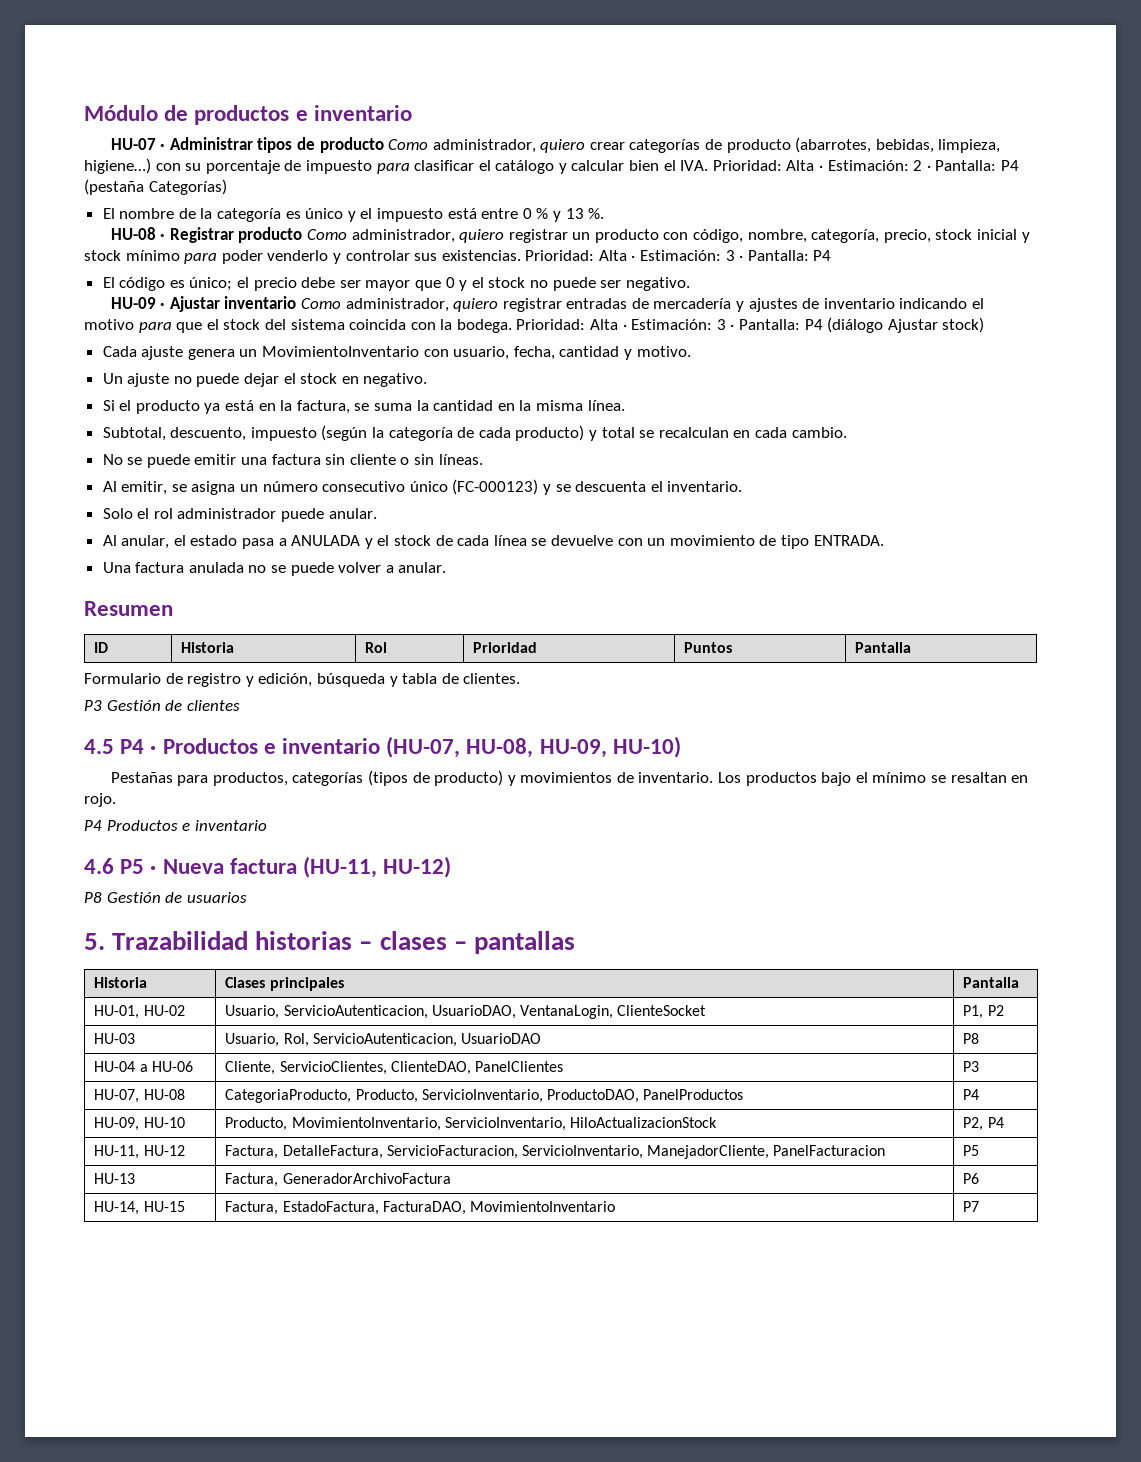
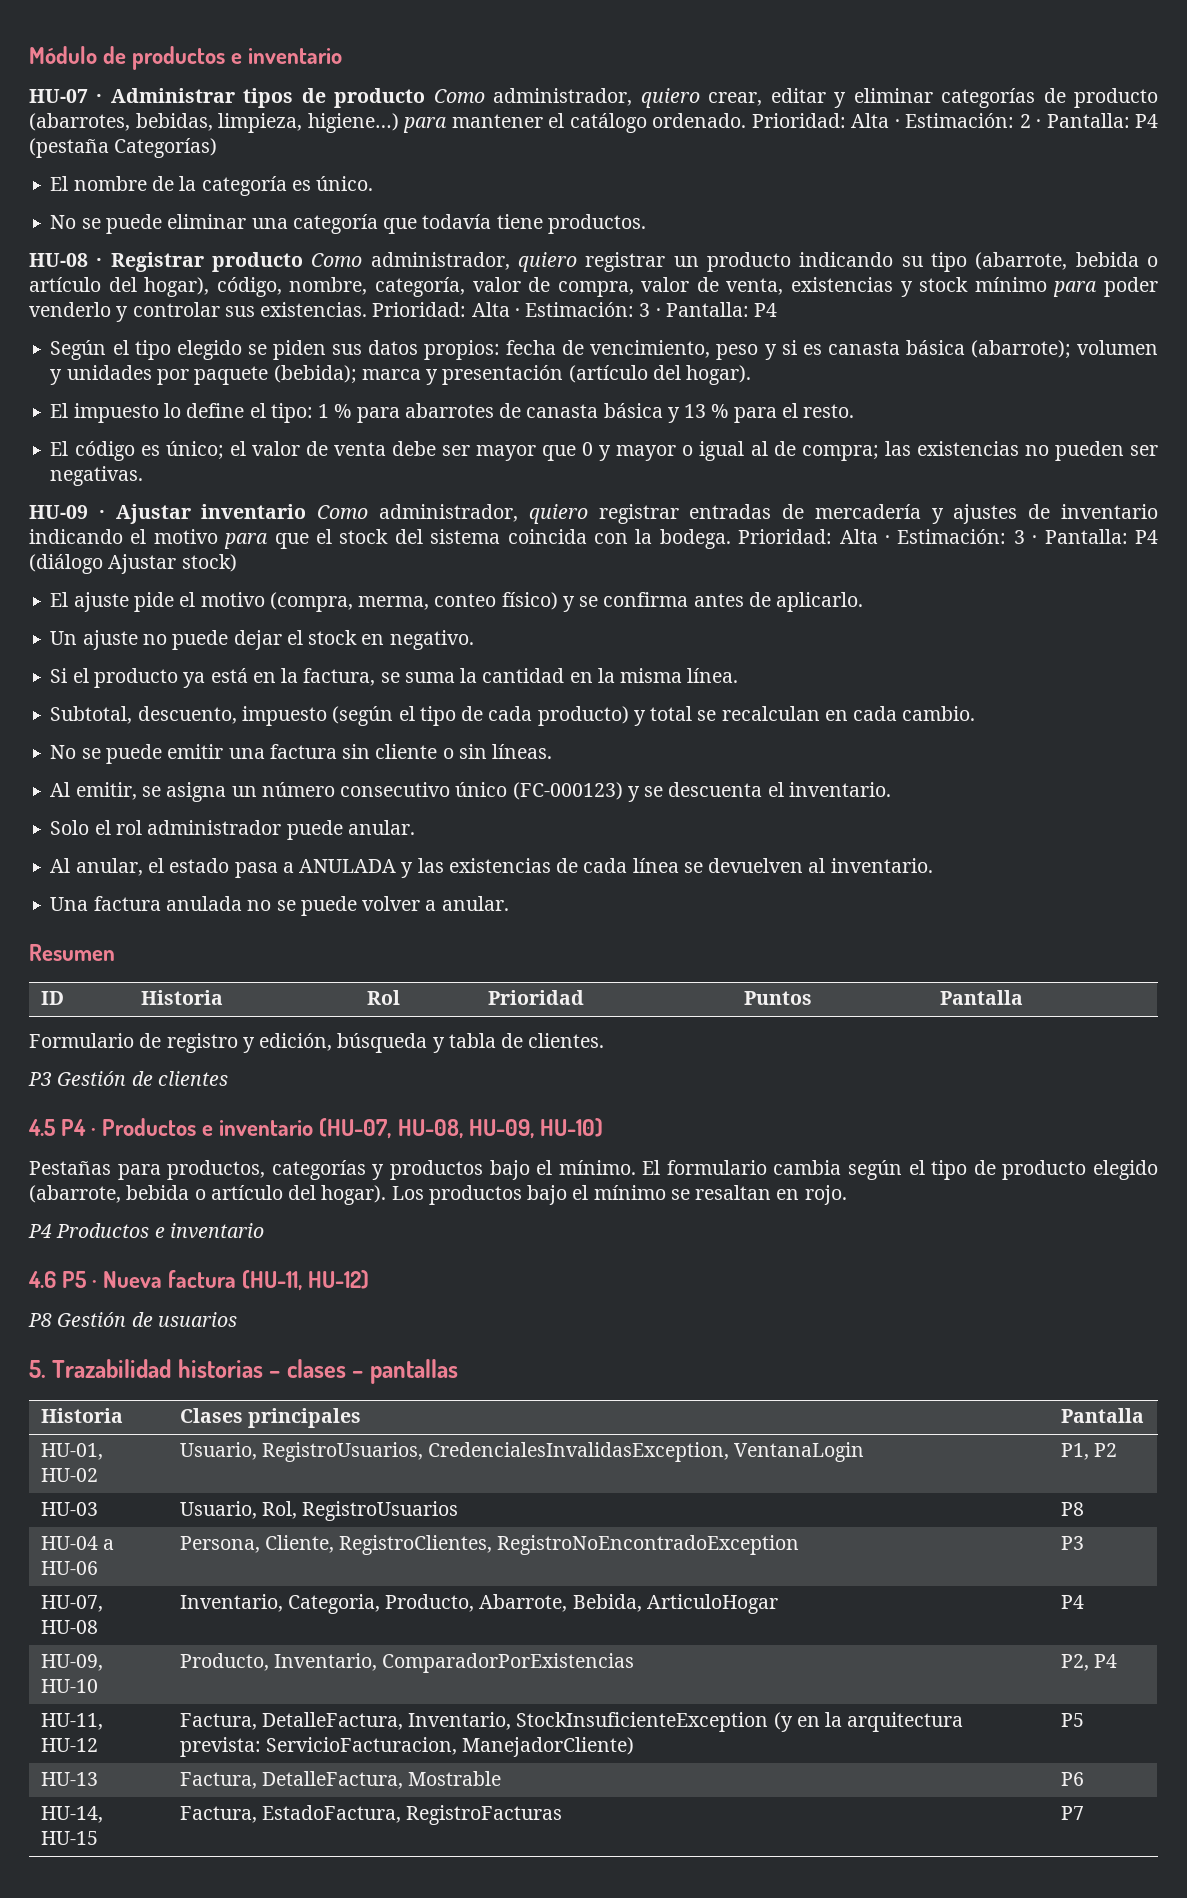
- HU-07 · Administrar tipos de producto Como administrador, quiero crear categorías de producto (abarrotes, bebidas, limpieza, higiene…) con su porcentaje de impuesto para clasificar el catálogo y calcular bien el IVA. Prioridad: Alta · Estimación: 2 · Pantalla: P4 (pestaña Categorías)
+ HU-07 · Administrar tipos de producto Como administrador, quiero crear, editar y eliminar categorías de producto (abarrotes, bebidas, limpieza, higiene…) para mantener el catálogo ordenado. Prioridad: Alta · Estimación: 2 · Pantalla: P4 (pestaña Categorías)
- El nombre de la categoría es único y el impuesto está entre 0 % y 13 %.
+ El nombre de la categoría es único.
+ No se puede eliminar una categoría que todavía tiene productos.
- HU-08 · Registrar producto Como administrador, quiero registrar un producto con código, nombre, categoría, precio, stock inicial y stock mínimo para poder venderlo y controlar sus existencias.
+ HU-08 · Registrar producto Como administrador, quiero registrar un producto indicando su tipo (abarrote, bebida o artículo del hogar), código, nombre, categoría, valor de compra, valor de venta, existencias y stock mínimo para poder venderlo y controlar sus existencias.
+ Según el tipo elegido se piden sus datos propios: fecha de vencimiento, peso y si es canasta básica (abarrote); volumen y unidades por paquete (bebida); marca y presentación (artículo del hogar).
+ El impuesto lo define el tipo: 1 % para abarrotes de canasta básica y 13 % para el resto.
- El código es único; el precio debe ser mayor que 0 y el stock no puede ser negativo.
+ El código es único; el valor de venta debe ser mayor que 0 y mayor o igual al de compra; las existencias no pueden ser negativas.
- Cada ajuste genera un MovimientoInventario con usuario, fecha, cantidad y motivo.
+ El ajuste pide el motivo (compra, merma, conteo físico) y se confirma antes de aplicarlo.
- Subtotal, descuento, impuesto (según la categoría de cada producto) y total se recalculan en cada cambio.
+ Subtotal, descuento, impuesto (según el tipo de cada producto) y total se recalculan en cada cambio.
- Al anular, el estado pasa a ANULADA y el stock de cada línea se devuelve con un movimiento de tipo ENTRADA.
+ Al anular, el estado pasa a ANULADA y las existencias de cada línea se devuelven al inventario.
- Pestañas para productos, categorías (tipos de producto) y movimientos de inventario.
+ Pestañas para productos, categorías y productos bajo el mínimo. El formulario cambia según el tipo de producto elegido (abarrote, bebida o artículo del hogar).
- HU-01, HU-02 | Usuario, ServicioAutenticacion, UsuarioDAO, VentanaLogin, ClienteSocket | P1, P2
+ HU-01, HU-02 | Usuario, RegistroUsuarios, CredencialesInvalidasException, VentanaLogin | P1, P2
- HU-03 | Usuario, Rol, ServicioAutenticacion, UsuarioDAO | P8
+ HU-03 | Usuario, Rol, RegistroUsuarios | P8
- HU-04 a HU-06 | Cliente, ServicioClientes, ClienteDAO, PanelClientes | P3
+ HU-04 a HU-06 | Persona, Cliente, RegistroClientes, RegistroNoEncontradoException | P3
- HU-07, HU-08 | CategoriaProducto, Producto, ServicioInventario, ProductoDAO, PanelProductos | P4
+ HU-07, HU-08 | Inventario, Categoria, Producto, Abarrote, Bebida, ArticuloHogar | P4
- HU-09, HU-10 | Producto, MovimientoInventario, ServicioInventario, HiloActualizacionStock | P2, P4
+ HU-09, HU-10 | Producto, Inventario, ComparadorPorExistencias | P2, P4
- HU-11, HU-12 | Factura, DetalleFactura, ServicioFacturacion, ServicioInventario, ManejadorCliente, PanelFacturacion | P5
+ HU-11, HU-12 | Factura, DetalleFactura, Inventario, StockInsuficienteException (y en la arquitectura prevista: ServicioFacturacion, ManejadorCliente) | P5
- HU-13 | Factura, GeneradorArchivoFactura | P6
+ HU-13 | Factura, DetalleFactura, Mostrable | P6
- HU-14, HU-15 | Factura, EstadoFactura, FacturaDAO, MovimientoInventario | P7
+ HU-14, HU-15 | Factura, EstadoFactura, RegistroFacturas | P7

